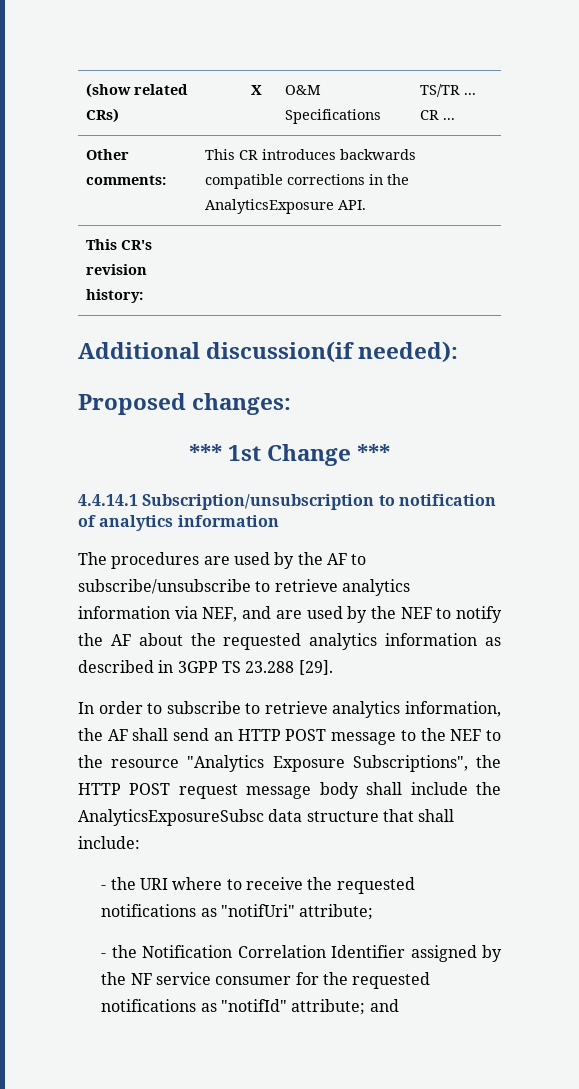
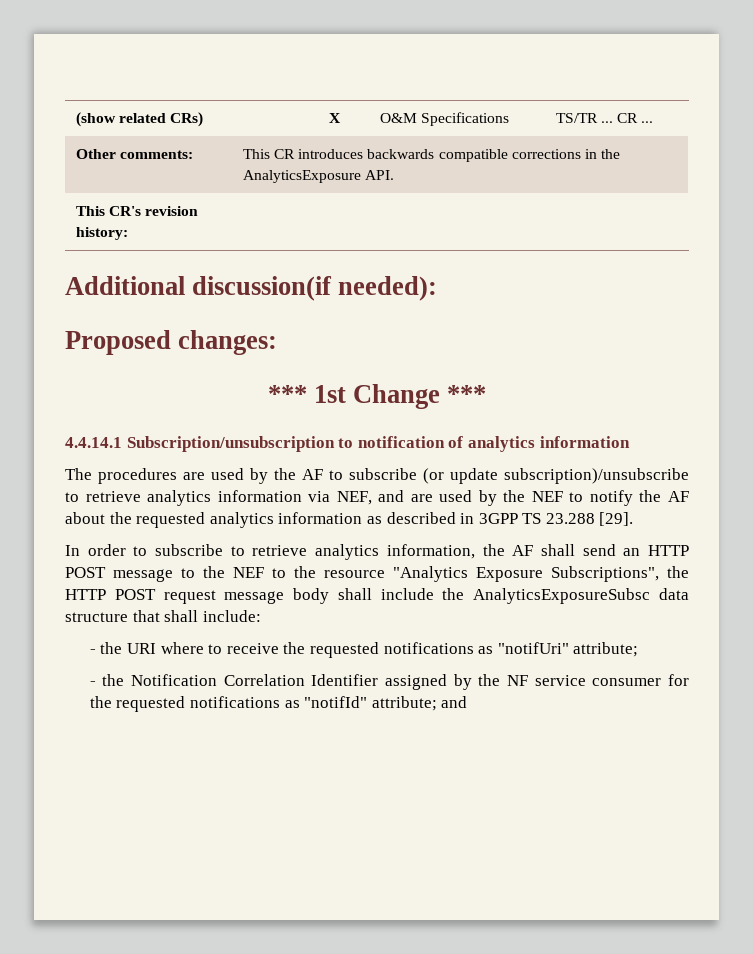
- The procedures are used by the AF to subscribe/unsubscribe to retrieve analytics information via NEF, and are used by the NEF to notify the AF about the requested analytics information as described in 3GPP TS 23.288 [29].
+ The procedures are used by the AF to subscribe (or update subscription)/unsubscribe to retrieve analytics information via NEF, and are used by the NEF to notify the AF about the requested analytics information as described in 3GPP TS 23.288 [29].

